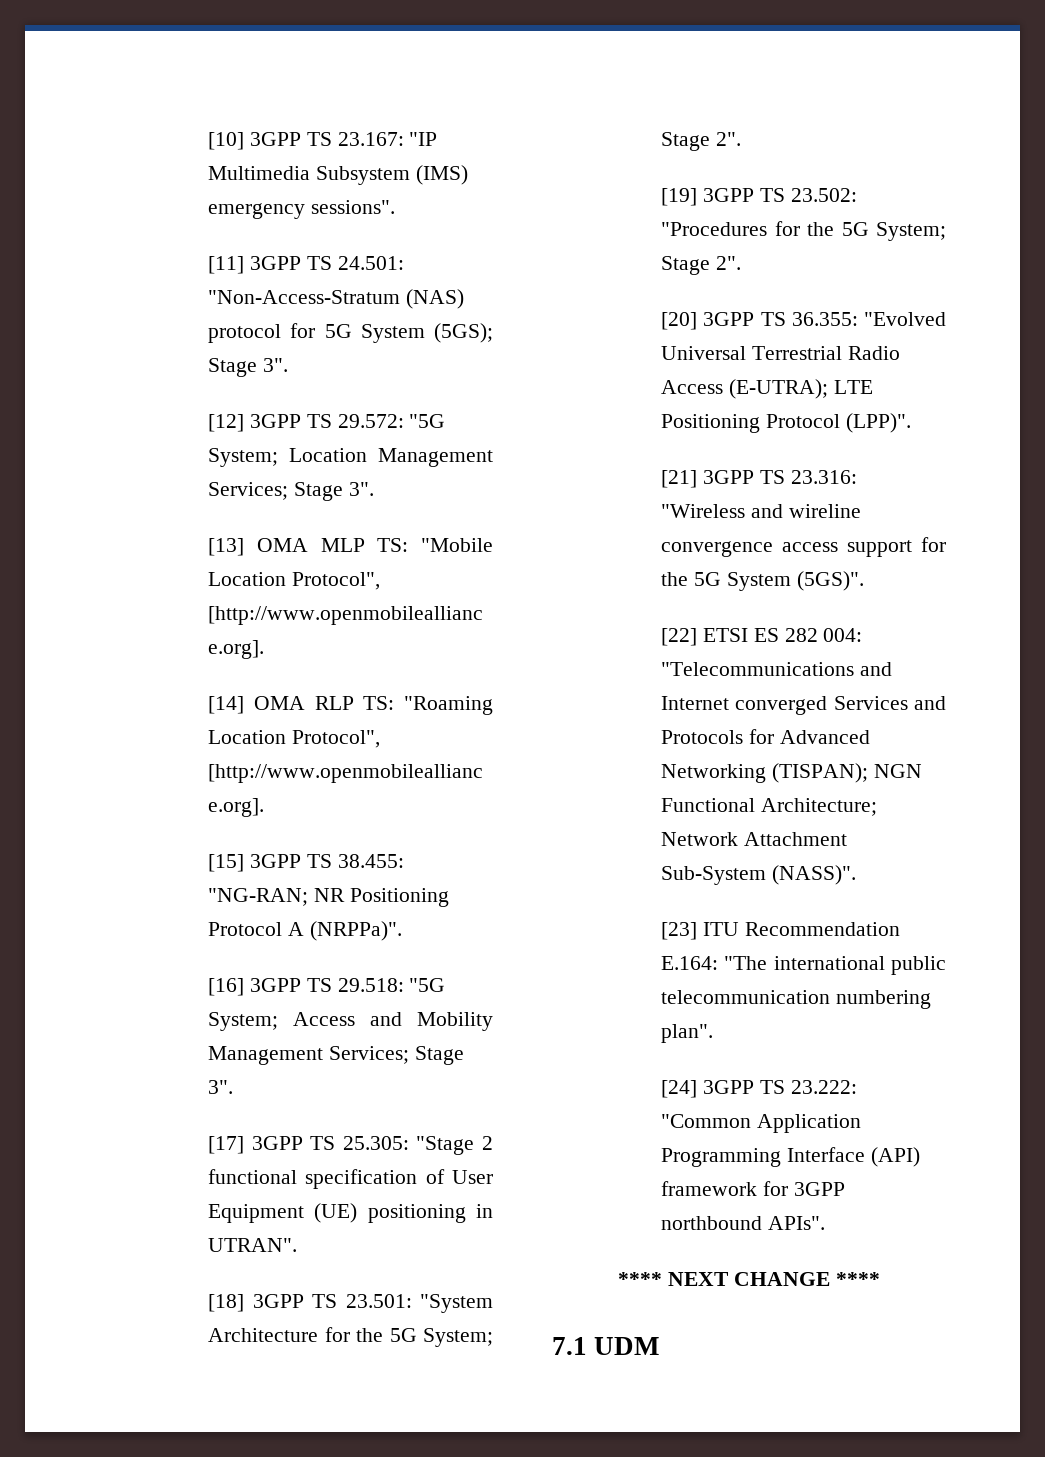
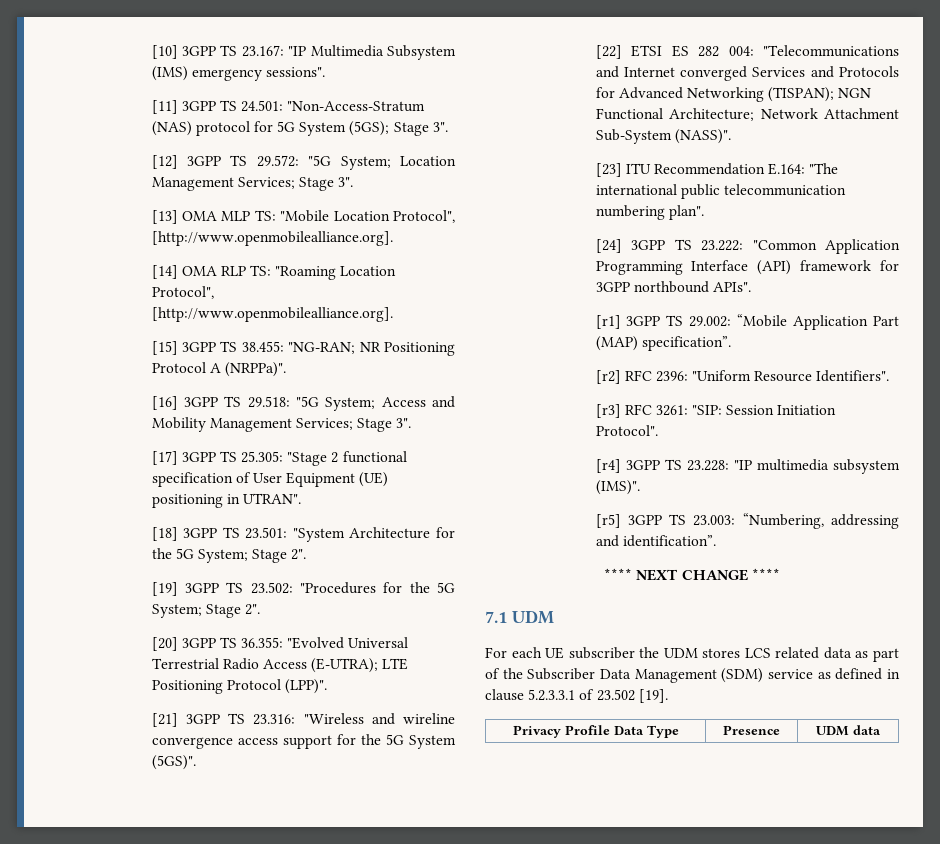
+ [r1] 3GPP TS 29.002: “Mobile Application Part (MAP) specification”.
+ [r2] RFC 2396: "Uniform Resource Identifiers".
+ [r3] RFC 3261: "SIP: Session Initiation Protocol".
+ [r4] 3GPP TS 23.228: "IP multimedia subsystem (IMS)".
+ [r5] 3GPP TS 23.003: “Numbering, addressing and identification”.
+ For each UE subscriber the UDM stores LCS related data as part of the Subscriber Data Management (SDM) service as defined in clause 5.2.3.3.1 of 23.502 [19].
+ Privacy Profile Data Type | Presence | UDM data

